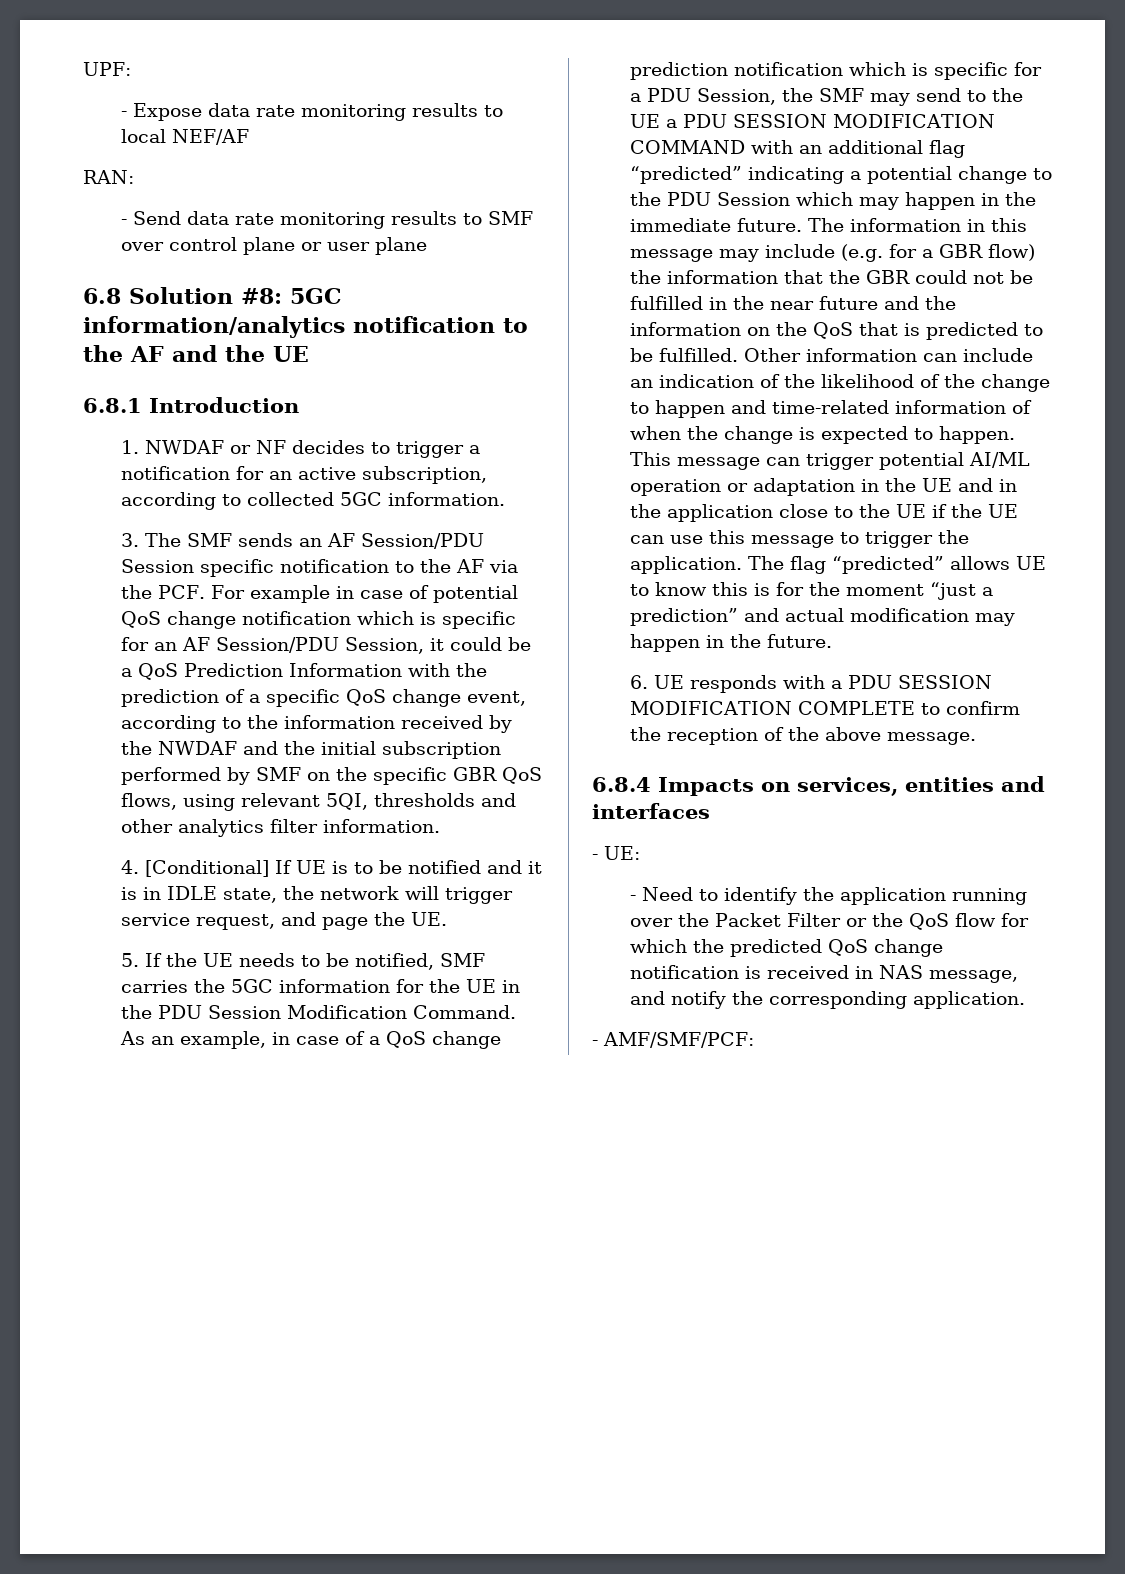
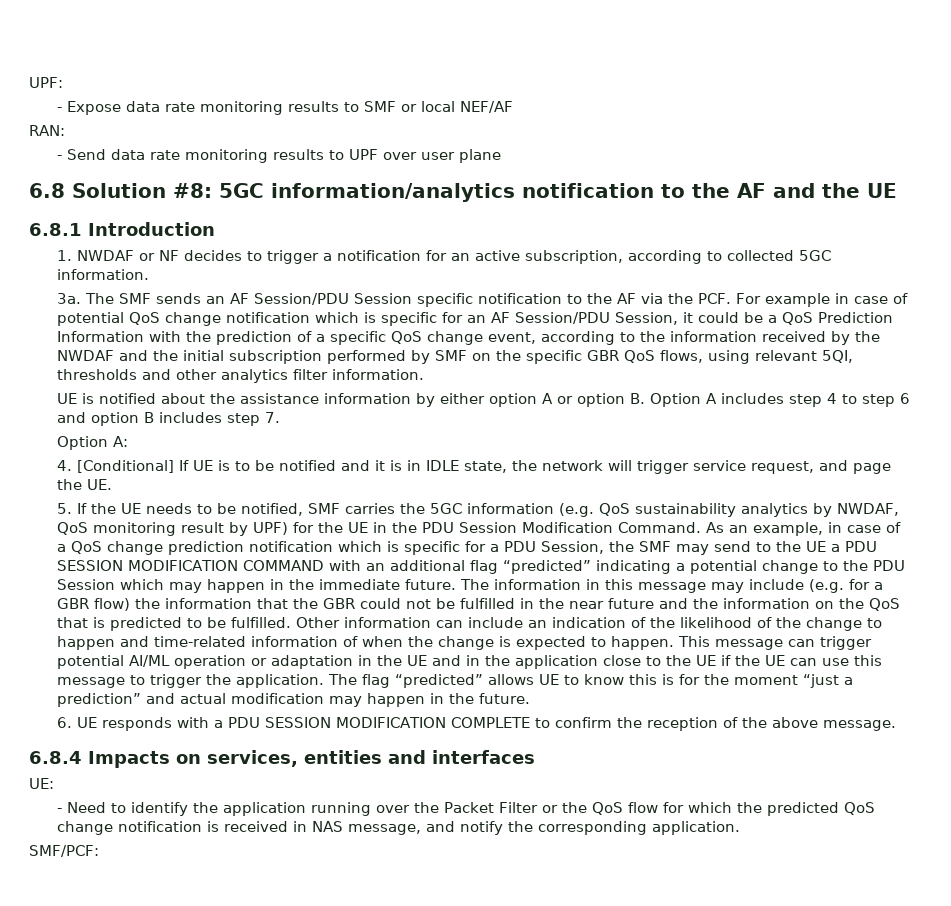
- - Expose data rate monitoring results to local NEF/AF
+ - Expose data rate monitoring results to SMF or local NEF/AF
- - Send data rate monitoring results to SMF over control plane or user plane
+ - Send data rate monitoring results to UPF over user plane
- 3. The SMF sends an AF Session/PDU Session specific notification to the AF via the PCF. For example in case of potential QoS change notification which is specific for an AF Session/PDU Session, it could be a QoS Prediction Information with the prediction of a specific QoS change event, according to the information received by the NWDAF and the initial subscription performed by SMF on the specific GBR QoS flows, using relevant 5QI, thresholds and other analytics filter information.
+ 3a. The SMF sends an AF Session/PDU Session specific notification to the AF via the PCF. For example in case of potential QoS change notification which is specific for an AF Session/PDU Session, it could be a QoS Prediction Information with the prediction of a specific QoS change event, according to the information received by the NWDAF and the initial subscription performed by SMF on the specific GBR QoS flows, using relevant 5QI, thresholds and other analytics filter information.
+ UE is notified about the assistance information by either option A or option B. Option A includes step 4 to step 6 and option B includes step 7.
+ Option A:
- 5. If the UE needs to be notified, SMF carries the 5GC information for the UE in the PDU Session Modification Command.
+ 5. If the UE needs to be notified, SMF carries the 5GC information (e.g. QoS sustainability analytics by NWDAF, QoS monitoring result by UPF) for the UE in the PDU Session Modification Command.
- - UE:
+ UE:
- - AMF/SMF/PCF:
+ SMF/PCF:

